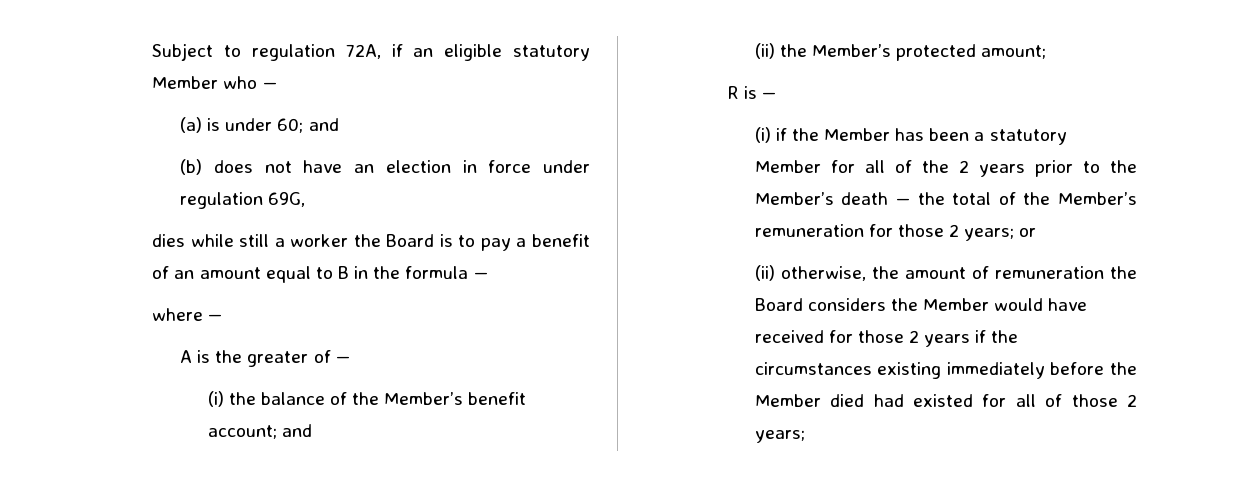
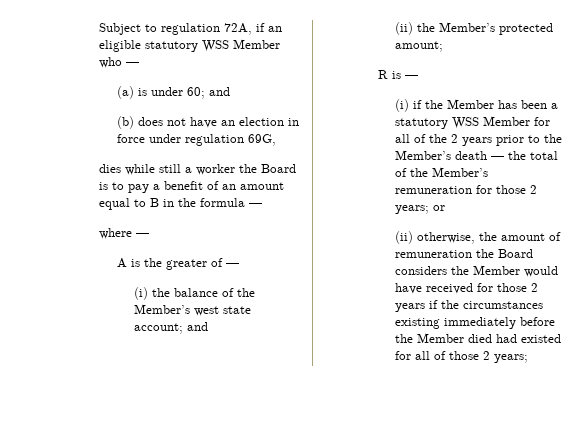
- Subject to regulation 72A, if an eligible statutory Member who —
+ Subject to regulation 72A, if an eligible statutory WSS Member who —
- (i) the balance of the Member’s benefit account; and
+ (i) the balance of the Member’s west state account; and
- (i) if the Member has been a statutory Member for all of the 2 years prior to the Member’s death — the total of the Member’s remuneration for those 2 years; or
+ (i) if the Member has been a statutory WSS Member for all of the 2 years prior to the Member’s death — the total of the Member’s remuneration for those 2 years; or

